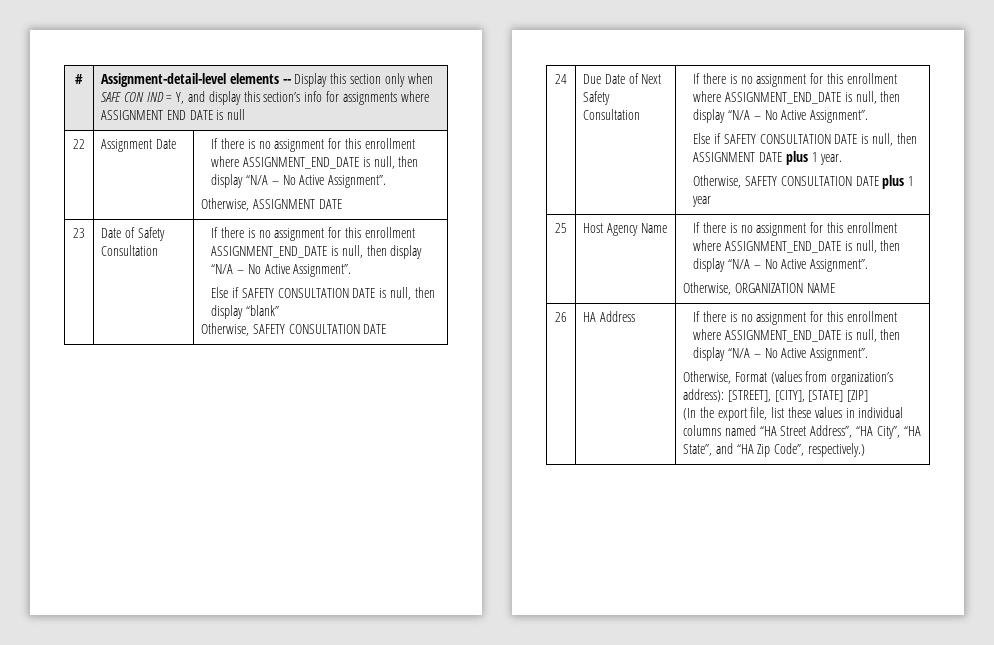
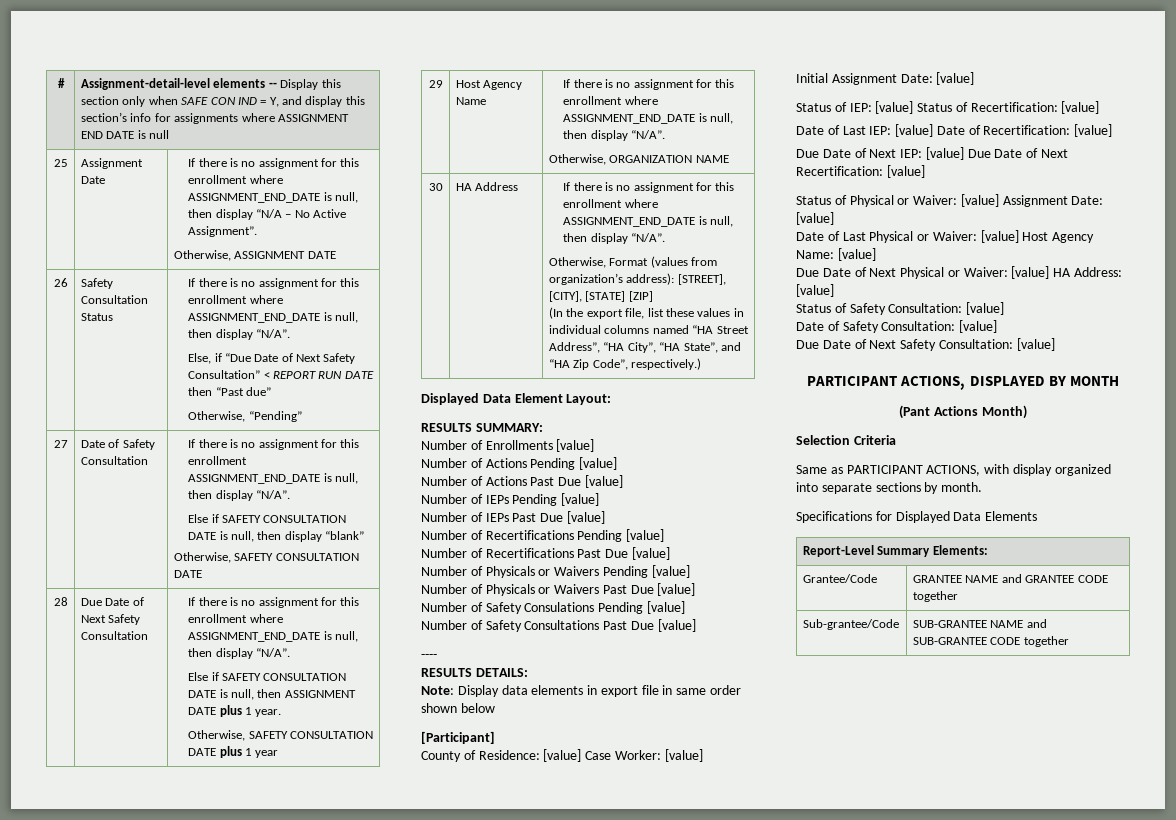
- 22 | Assignment Date | If there is no assignment for this enrollment where ASSIGNMENT_END_DATE is null, then display “N/A – No Active Assignment”.
+ 25 | Assignment Date | If there is no assignment for this enrollment where ASSIGNMENT_END_DATE is null, then display “N/A – No Active Assignment”.
- 23 | Date of Safety Consultation | If there is no assignment for this enrollment ASSIGNMENT_END_DATE is null, then display “N/A – No Active Assignment”.
+ 26 | Safety Consultation Status | If there is no assignment for this enrollment where ASSIGNMENT_END_DATE is null, then display “N/A”.
+ Else, if “Due Date of Next Safety Consultation” < REPORT RUN DATE then “Past due”
+ Otherwise, “Pending”
+ 27 | Date of Safety Consultation | If there is no assignment for this enrollment ASSIGNMENT_END_DATE is null, then display “N/A”.
- 24
+ 28
- Due Date of Next Safety Consultation | If there is no assignment for this enrollment where ASSIGNMENT_END_DATE is null, then display “N/A – No Active Assignment”.
+ Due Date of Next Safety Consultation | If there is no assignment for this enrollment where ASSIGNMENT_END_DATE is null, then display “N/A”.
- 25 | Host Agency Name | If there is no assignment for this enrollment where ASSIGNMENT_END_DATE is null, then display “N/A – No Active Assignment”.
+ 29 | Host Agency Name | If there is no assignment for this enrollment where ASSIGNMENT_END_DATE is null, then display “N/A”.
- 26
+ 30
- HA Address | If there is no assignment for this enrollment where ASSIGNMENT_END_DATE is null, then display “N/A – No Active Assignment”.
+ HA Address | If there is no assignment for this enrollment where ASSIGNMENT_END_DATE is null, then display “N/A”.
+ Displayed Data Element Layout:
+ RESULTS SUMMARY:
+ Number of Enrollments [value]
+ Number of Actions Pending [value]
+ Number of Actions Past Due [value]
+ Number of IEPs Pending [value]
+ Number of IEPs Past Due [value]
+ Number of Recertifications Pending [value]
+ Number of Recertifications Past Due [value]
+ Number of Physicals or Waivers Pending [value]
+ Number of Physicals or Waivers Past Due [value]
+ Number of Safety Consulations Pending [value]
+ Number of Safety Consultations Past Due [value]
+ ----
+ RESULTS DETAILS:
+ Note: Display data elements in export file in same order shown below
+ [Participant]
+ County of Residence: [value] Case Worker: [value]
+ Initial Assignment Date: [value]
+ Status of IEP: [value] Status of Recertification: [value]
+ Date of Last IEP: [value] Date of Recertification: [value]
+ Due Date of Next IEP: [value] Due Date of Next Recertification: [value]
+ Status of Physical or Waiver: [value] Assignment Date: [value]
+ Date of Last Physical or Waiver: [value] Host Agency Name: [value]
+ Due Date of Next Physical or Waiver: [value] HA Address: [value]
+ Status of Safety Consultation: [value]
+ Date of Safety Consultation: [value]
+ Due Date of Next Safety Consultation: [value]
+ PARTICIPANT ACTIONS, DISPLAYED BY MONTH
+ (Pant Actions Month)
+ Selection Criteria
+ Same as PARTICIPANT ACTIONS, with display organized into separate sections by month.
+ Specifications for Displayed Data Elements
+ Report-Level Summary Elements:
+ Grantee/Code | GRANTEE NAME and GRANTEE CODE together
+ Sub-grantee/Code | SUB-GRANTEE NAME and SUB-GRANTEE CODE together

